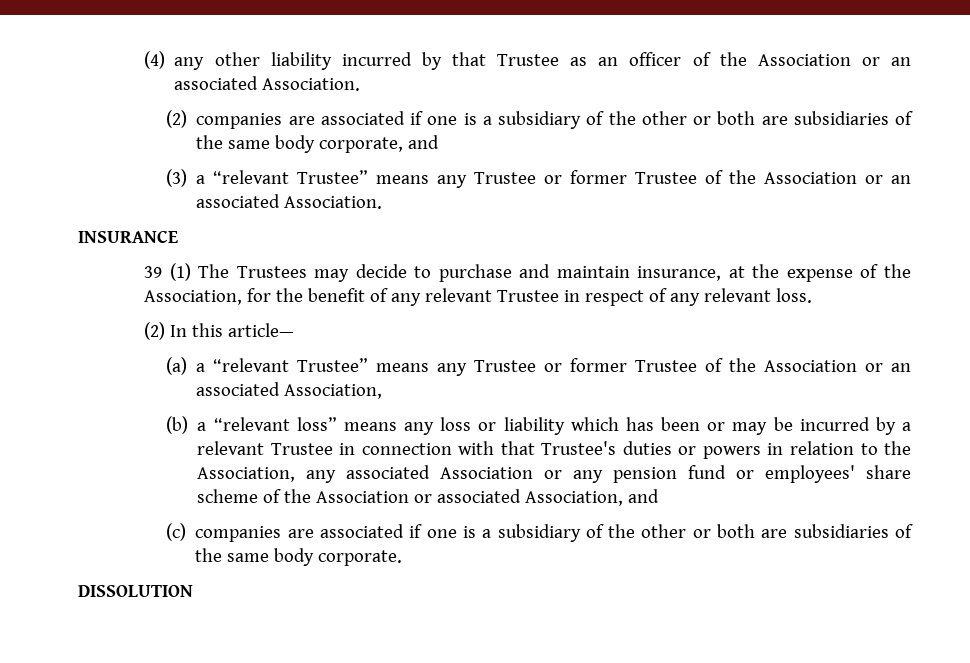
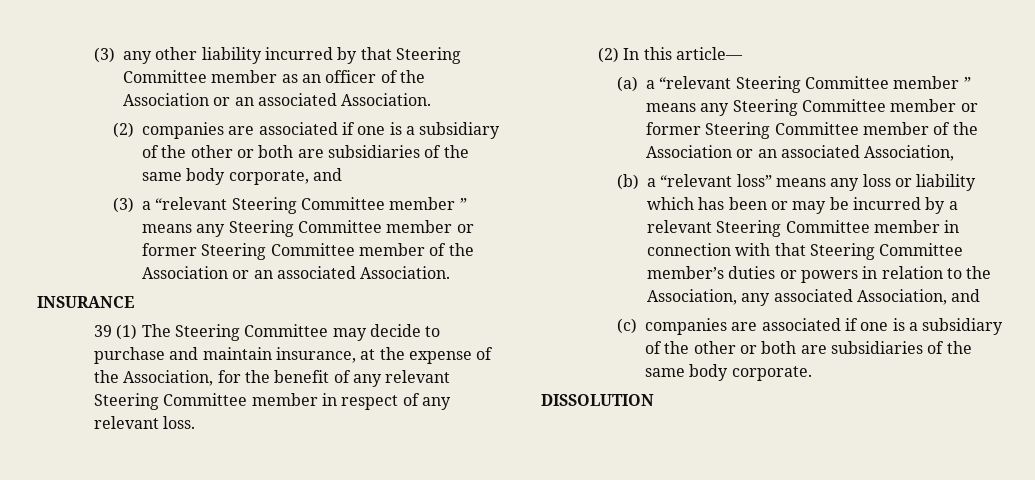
- (4) any other liability incurred by that Trustee as an officer of the Association or an associated Association.
+ (3) any other liability incurred by that Steering Committee member as an officer of the Association or an associated Association.
- (3) a “relevant Trustee” means any Trustee or former Trustee of the Association or an associated Association.
+ (3) a “relevant Steering Committee member ” means any Steering Committee member or former Steering Committee member of the Association or an associated Association.
- 39 (1) The Trustees may decide to purchase and maintain insurance, at the expense of the Association, for the benefit of any relevant Trustee in respect of any relevant loss.
+ 39 (1) The Steering Committee may decide to purchase and maintain insurance, at the expense of the Association, for the benefit of any relevant Steering Committee member in respect of any relevant loss.
- (a) a “relevant Trustee” means any Trustee or former Trustee of the Association or an associated Association,
+ (a) a “relevant Steering Committee member ” means any Steering Committee member or former Steering Committee member of the Association or an associated Association,
- (b) a “relevant loss” means any loss or liability which has been or may be incurred by a relevant Trustee in connection with that Trustee's duties or powers in relation to the Association, any associated Association or any pension fund or employees' share scheme of the Association or associated Association, and
+ (b) a “relevant loss” means any loss or liability which has been or may be incurred by a relevant Steering Committee member in connection with that Steering Committee member’s duties or powers in relation to the Association, any associated Association, and

